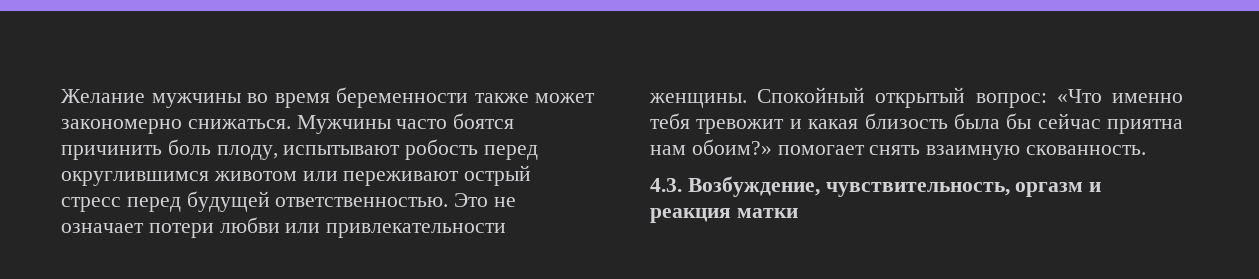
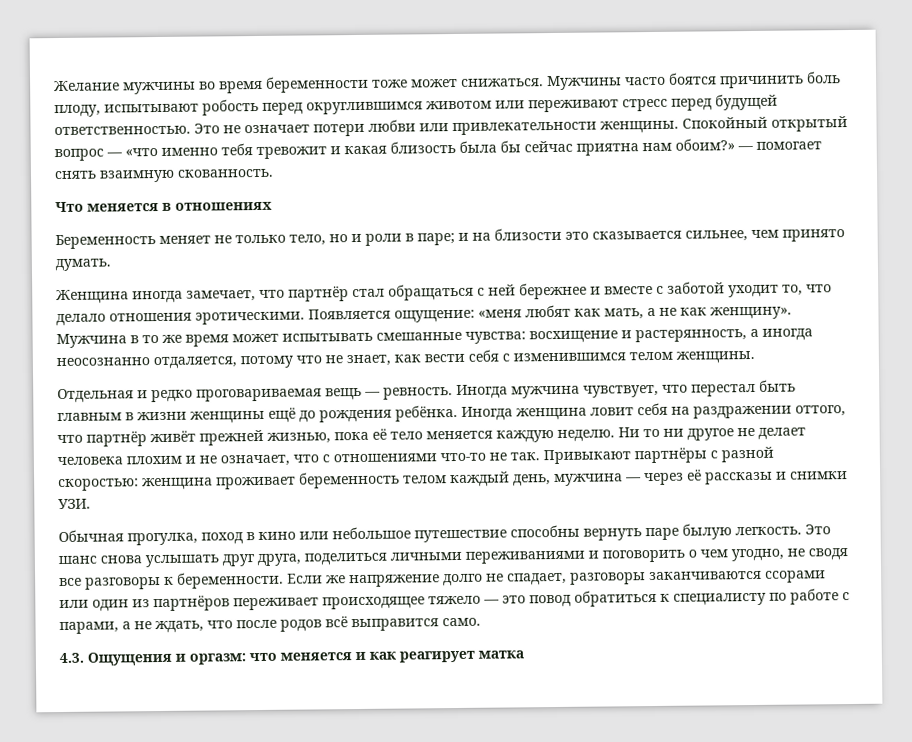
- Желание мужчины во время беременности также может закономерно снижаться.
+ Желание мужчины во время беременности тоже может снижаться.
- Мужчины часто боятся причинить боль плоду, испытывают робость перед округлившимся животом или переживают острый стресс перед будущей ответственностью.
+ Мужчины часто боятся причинить боль плоду, испытывают робость перед округлившимся животом или переживают стресс перед будущей ответственностью.
- Спокойный открытый вопрос: «Что именно тебя тревожит и какая близость была бы сейчас приятна нам обоим?» помогает снять взаимную скованность.
+ Спокойный открытый вопрос — «что именно тебя тревожит и какая близость была бы сейчас приятна нам обоим?» — помогает снять взаимную скованность.
- 4.3. Возбуждение, чувствительность, оргазм и реакция матки
+ Что меняется в отношениях
+ Беременность меняет не только тело, но и роли в паре; и на близости это сказывается сильнее, чем принято думать.
+ Женщина иногда замечает, что партнёр стал обращаться с ней бережнее и вместе с заботой уходит то, что делало отношения эротическими. Появляется ощущение: «меня любят как мать, а не как женщину». Мужчина в то же время может испытывать смешанные чувства: восхищение и растерянность, а иногда неосознанно отдаляется, потому что не знает, как вести себя с изменившимся телом женщины.
+ Отдельная и редко проговариваемая вещь — ревность. Иногда мужчина чувствует, что перестал быть главным в жизни женщины ещё до рождения ребёнка. Иногда женщина ловит себя на раздражении оттого, что партнёр живёт прежней жизнью, пока её тело меняется каждую неделю. Ни то ни другое не делает человека плохим и не означает, что с отношениями что-то не так. Привыкают партнёры с разной скоростью: женщина проживает беременность телом каждый день, мужчина — через её рассказы и снимки УЗИ.
+ Обычная прогулка, поход в кино или небольшое путешествие способны вернуть паре былую легкость. Это шанс снова услышать друг друга, поделиться личными переживаниями и поговорить о чем угодно, не сводя все разговоры к беременности. Если же напряжение долго не спадает, разговоры заканчиваются ссорами или один из партнёров переживает происходящее тяжело — это повод обратиться к специалисту по работе с парами, а не ждать, что после родов всё выправится само.
+ 4.3. Ощущения и оргазм: что меняется и как реагирует матка

